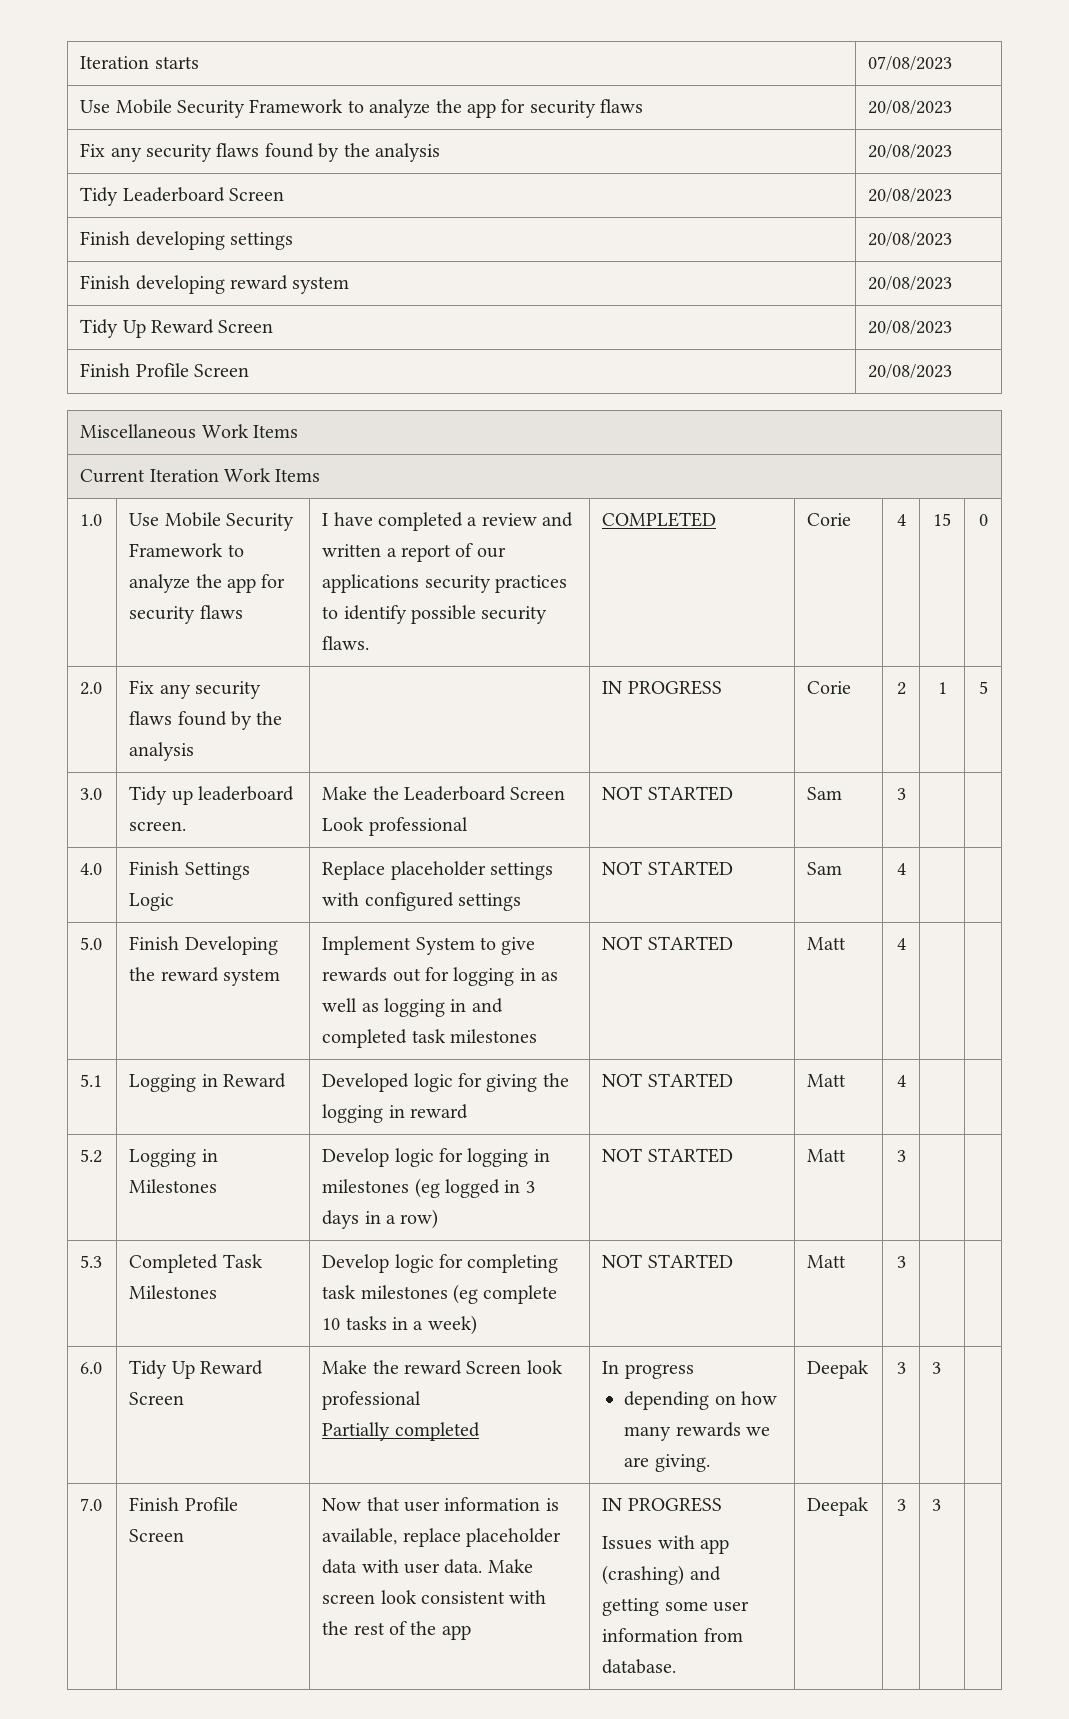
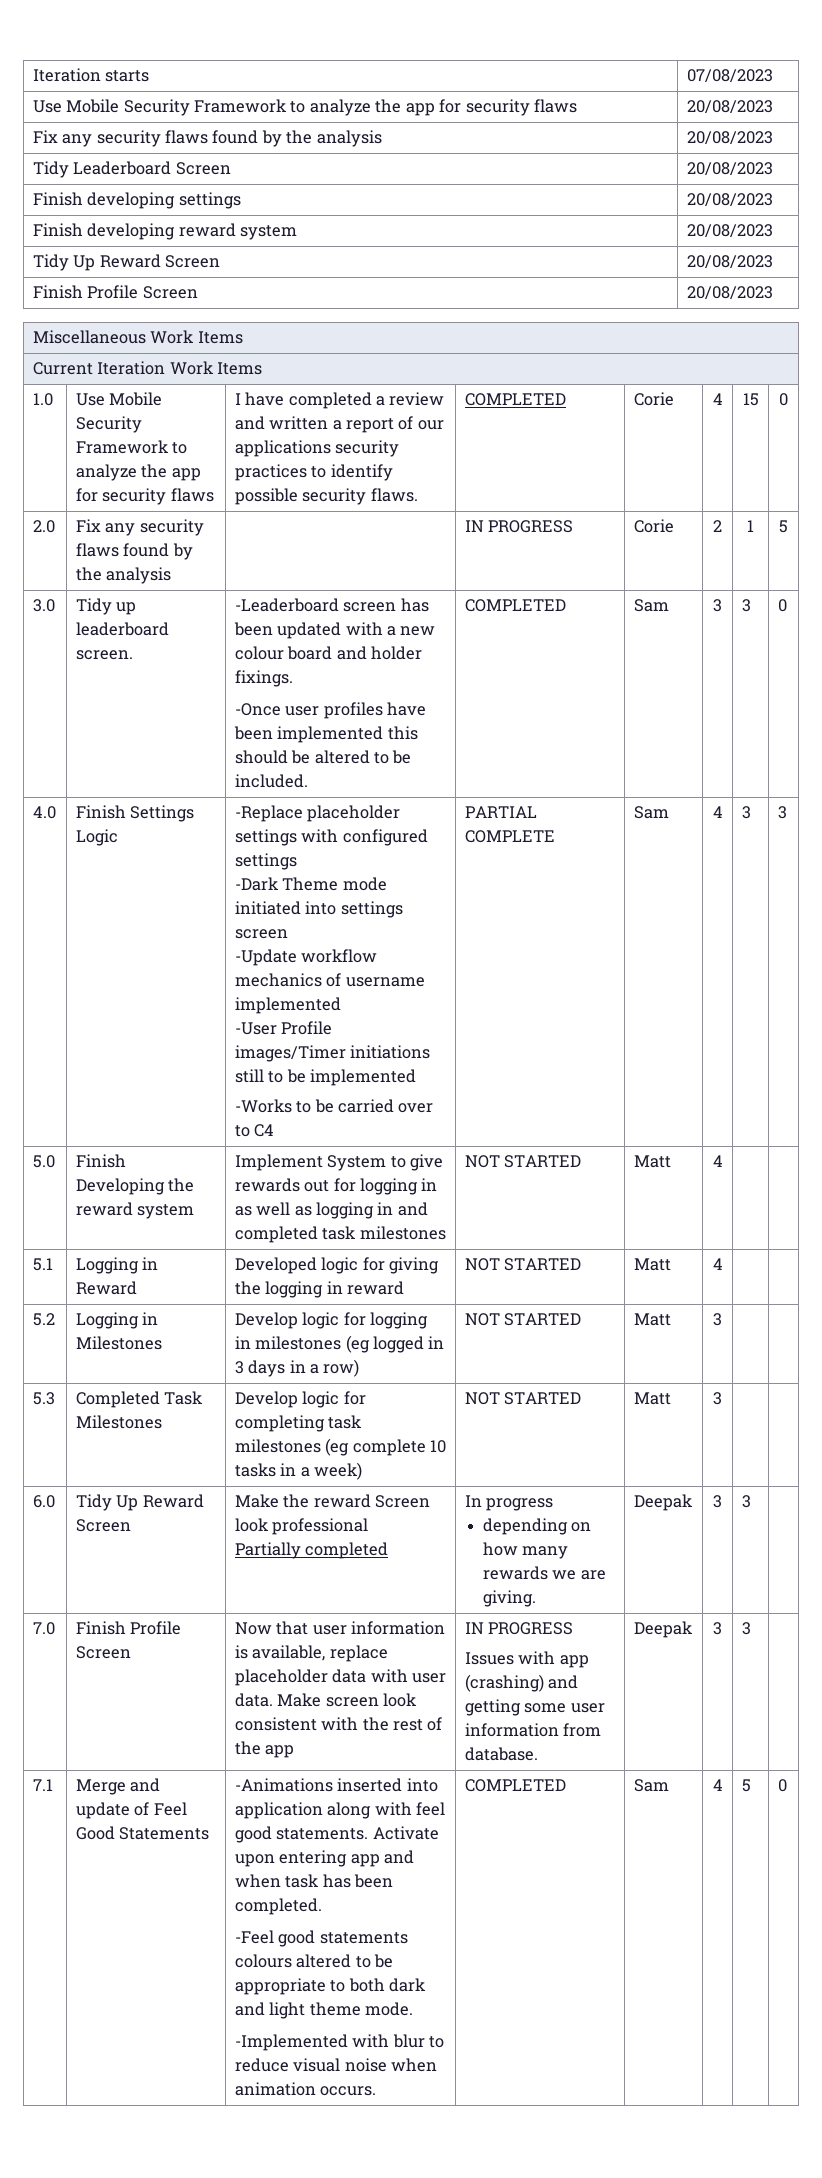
- 3.0 | Tidy up leaderboard screen. | Make the Leaderboard Screen Look professional | NOT STARTED | Sam | 3 | |
+ 3.0 | Tidy up leaderboard screen. | -Leaderboard screen has been updated with a new colour board and holder fixings.
+ -Once user profiles have been implemented this should be altered to be included. | COMPLETED | Sam | 3 | 3 | 0
- Replace placeholder settings with configured settings
+ -Replace placeholder settings with configured settings
- NOT STARTED | Sam | 4
+ -Dark Theme mode initiated into settings screen
+ -Update workflow mechanics of username implemented
+ -User Profile images/Timer initiations still to be implemented
+ -Works to be carried over to C4 | PARTIAL COMPLETE | Sam | 4 | 3 | 3
+ 7.1 | Merge and update of Feel Good Statements | -Animations inserted into application along with feel good statements. Activate upon entering app and when task has been completed.
+ -Feel good statements colours altered to be appropriate to both dark and light theme mode.
+ -Implemented with blur to reduce visual noise when animation occurs. | COMPLETED | Sam | 4 | 5 | 0

